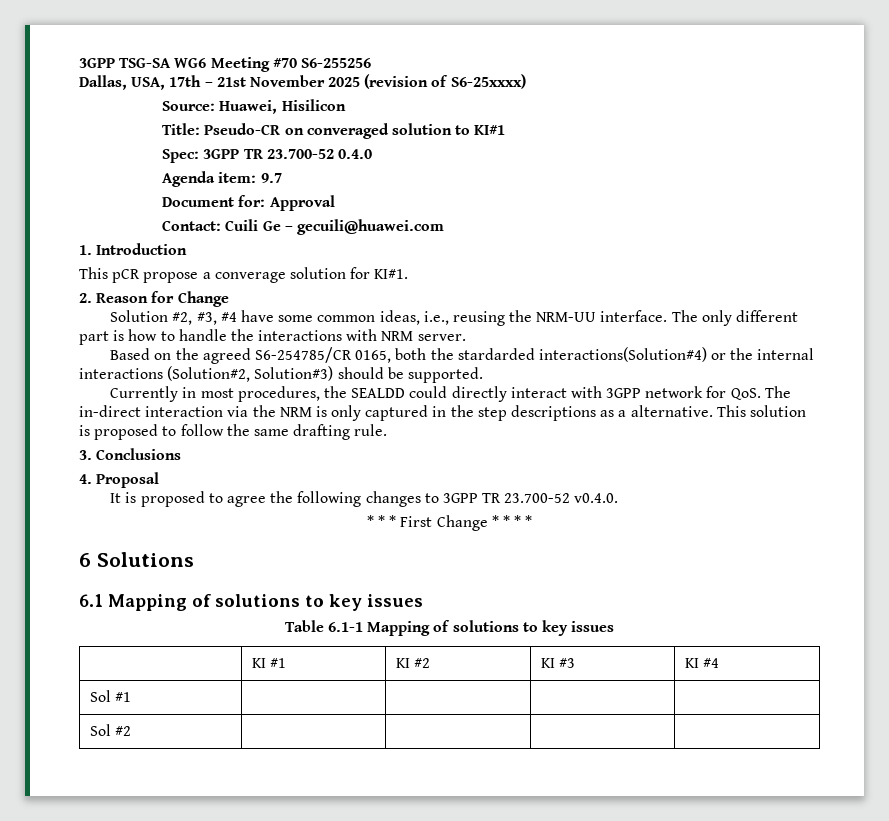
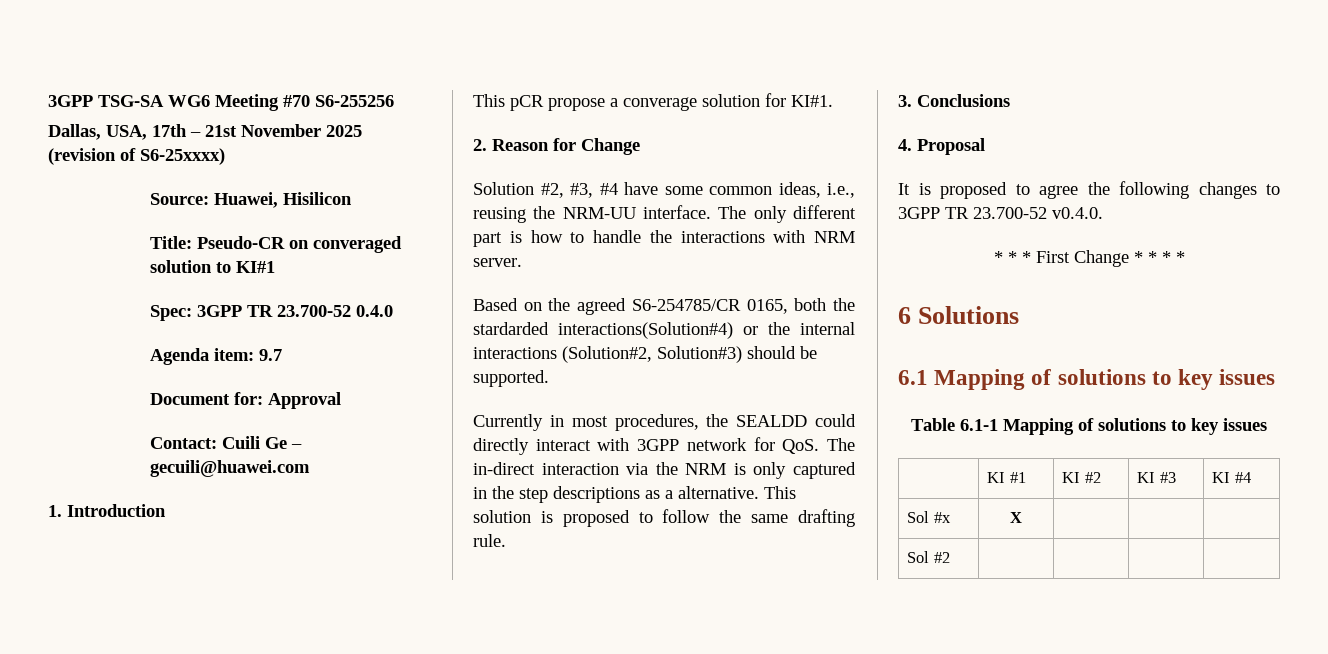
- Sol #1 | | | |
+ Sol #x | X | | |

